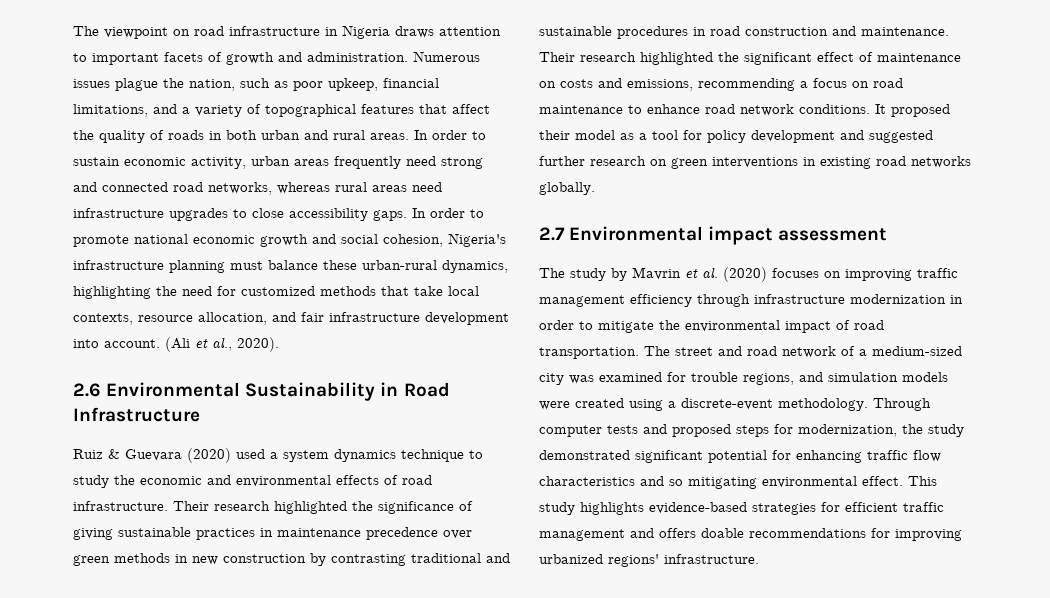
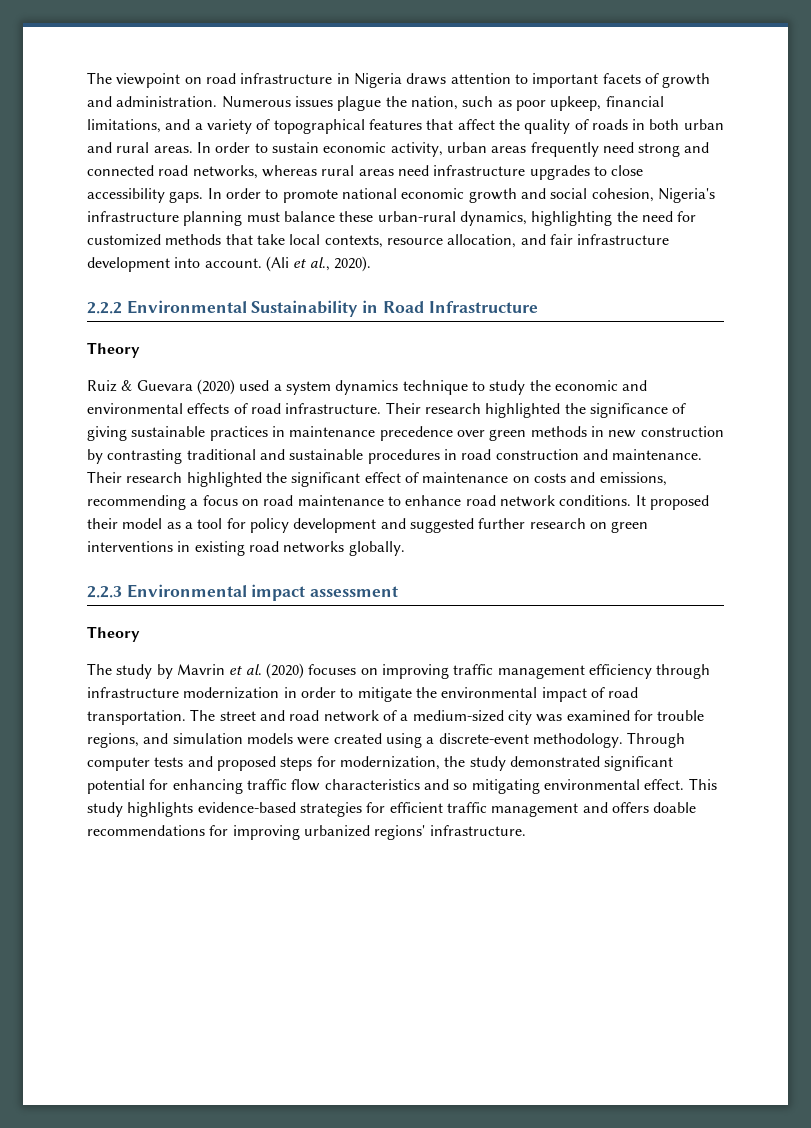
- 2.6 Environmental Sustainability in Road Infrastructure
+ 2.2.2 Environmental Sustainability in Road Infrastructure
+ Theory
- 2.7 Environmental impact assessment
+ 2.2.3 Environmental impact assessment
+ Theory

